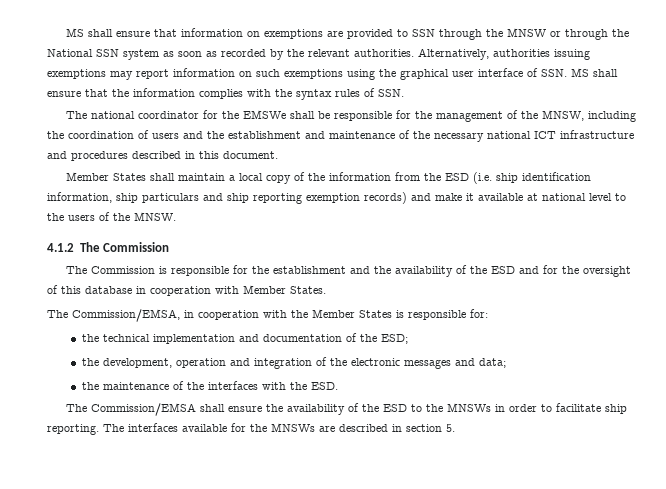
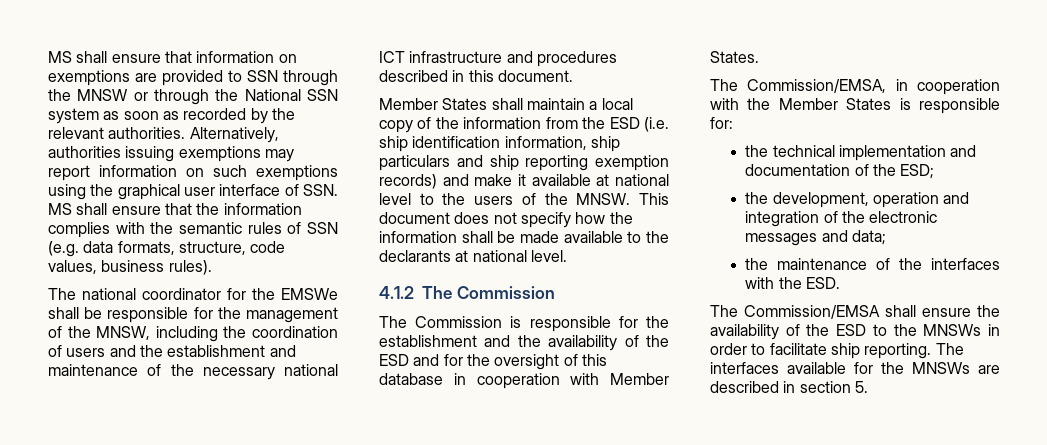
- Alternatively, authorities issuing exemptions may report information on such exemptions using the graphical user interface of SSN. MS shall ensure that the information complies with the syntax rules of SSN.
+ Alternatively, authorities issuing exemptions may report information on such exemptions using the graphical user interface of SSN. MS shall ensure that the information complies with the semantic rules of SSN (e.g. data formats, structure, code values, business rules).
+ This document does not specify how the information shall be made available to the declarants at national level.

